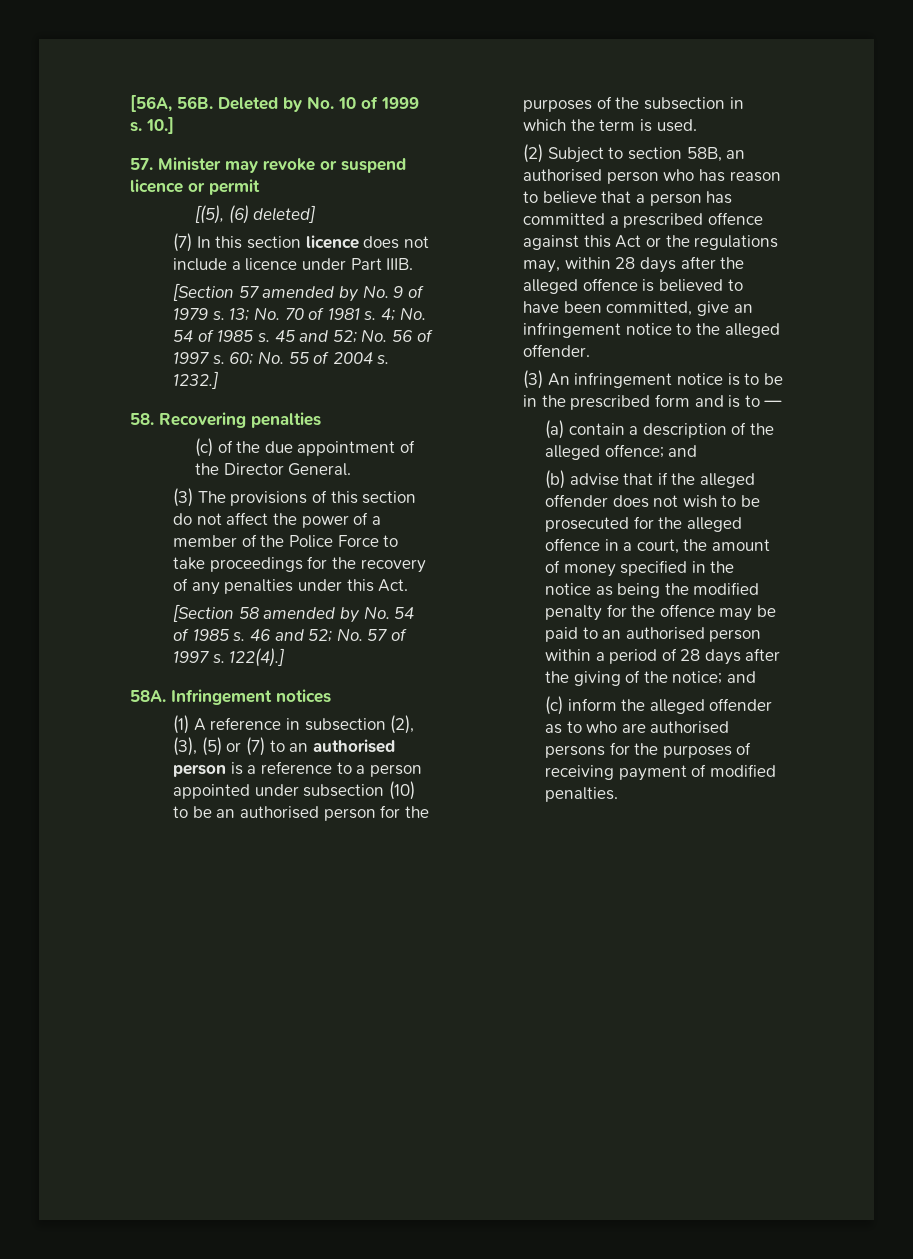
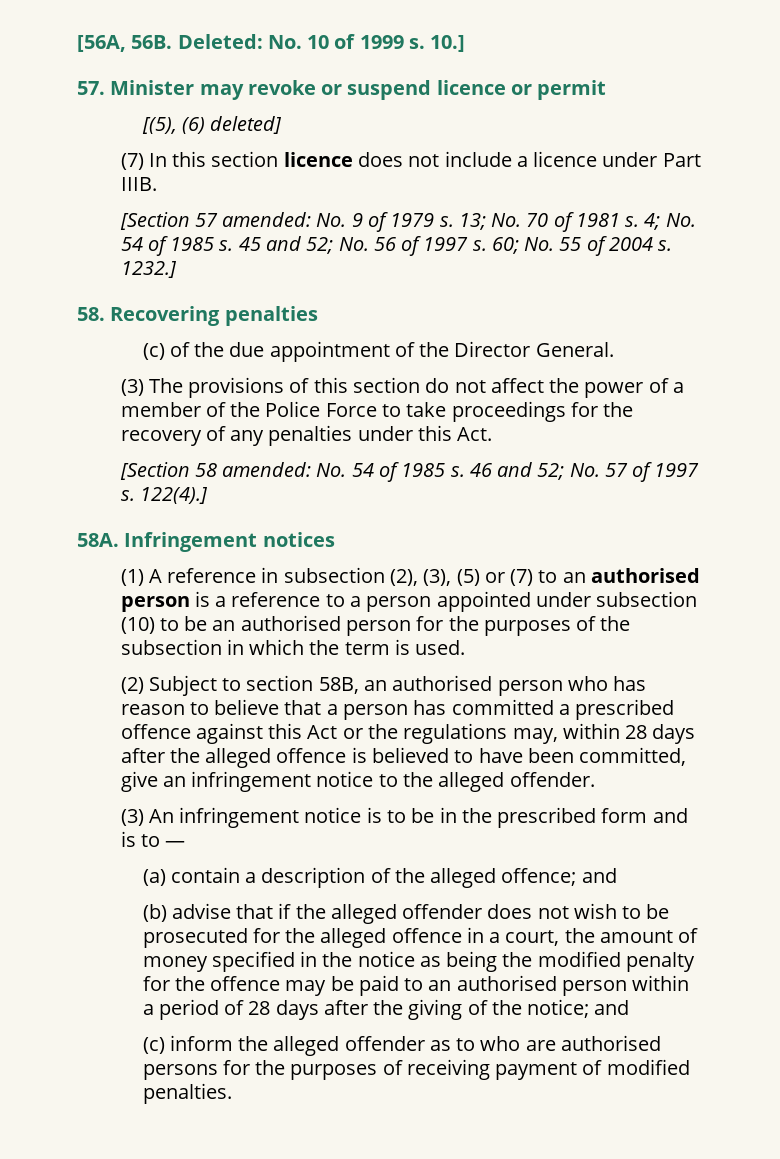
- Deleted by No. 10 of 1999 s.
+ Deleted: No. 10 of 1999 s.
- [Section 57 amended by No. 9 of 1979 s.
+ [Section 57 amended: No. 9 of 1979 s.
- [Section 58 amended by No. 54 of 1985 s.
+ [Section 58 amended: No. 54 of 1985 s.

